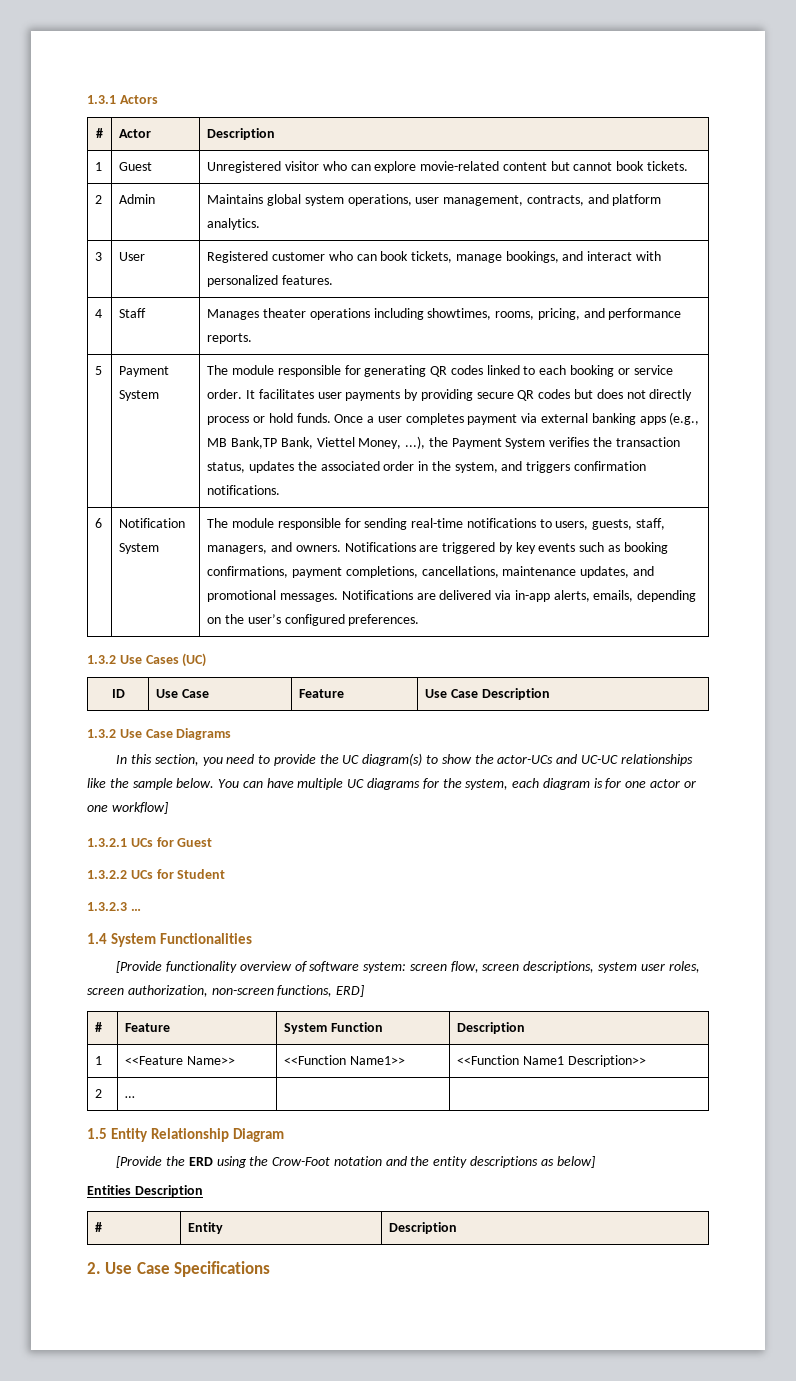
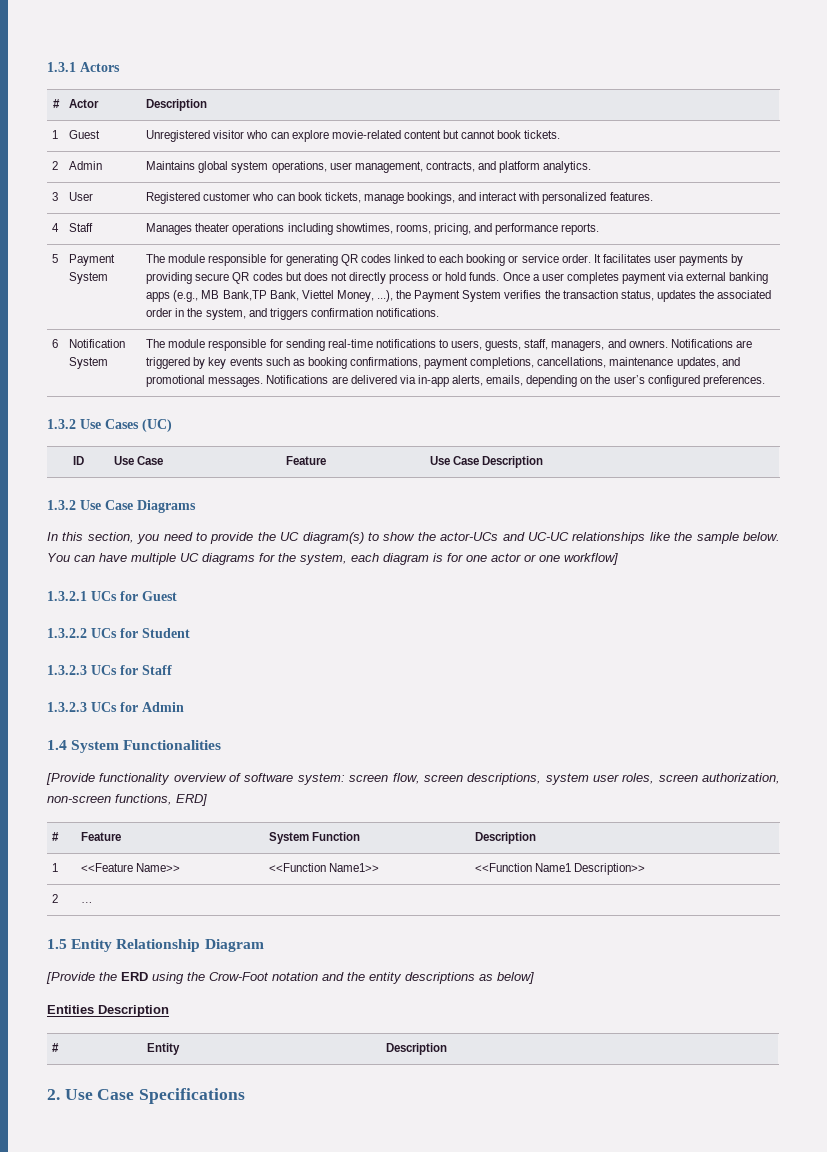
- 1.3.2.3 …
+ 1.3.2.3 UCs for Staff
+ 1.3.2.3 UCs for Admin

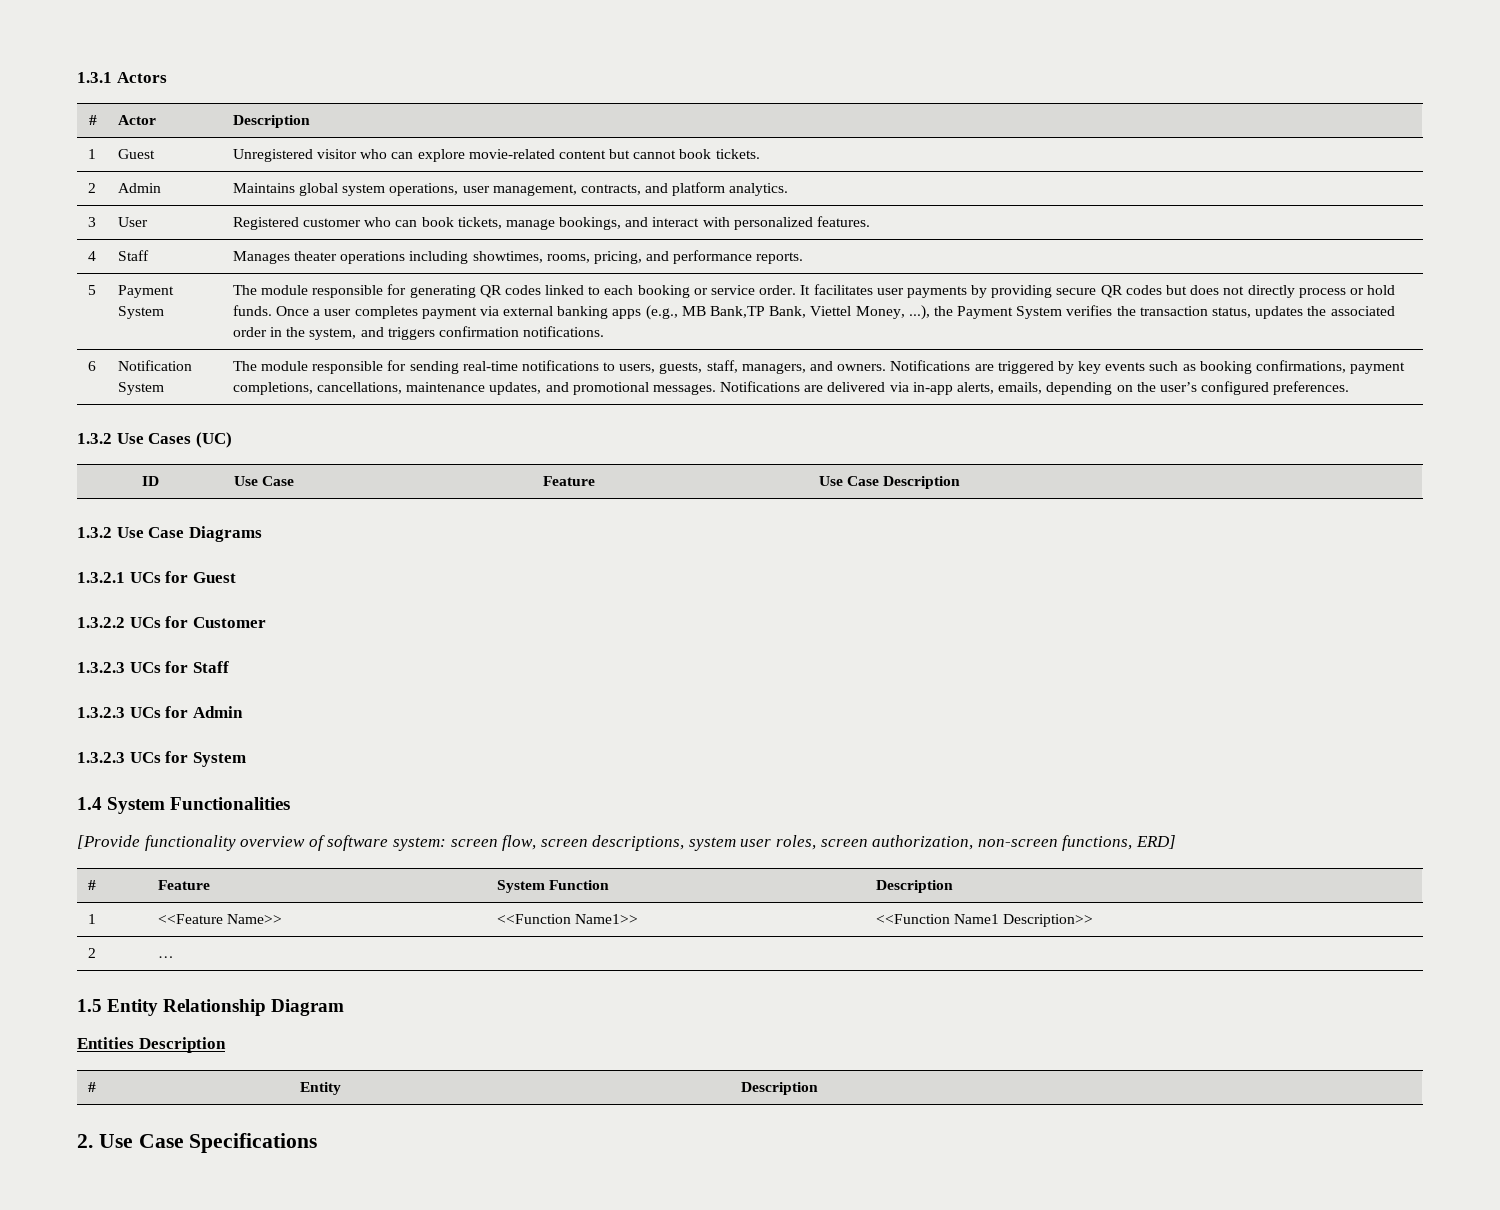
- In this section, you need to provide the UC diagram(s) to show the actor-UCs and UC-UC relationships like the sample below. You can have multiple UC diagrams for the system, each diagram is for one actor or one workflow]
- 1.3.2.2 UCs for Student
+ 1.3.2.2 UCs for Customer
+ 1.3.2.3 UCs for System
- [Provide the ERD using the Crow-Foot notation and the entity descriptions as below]

